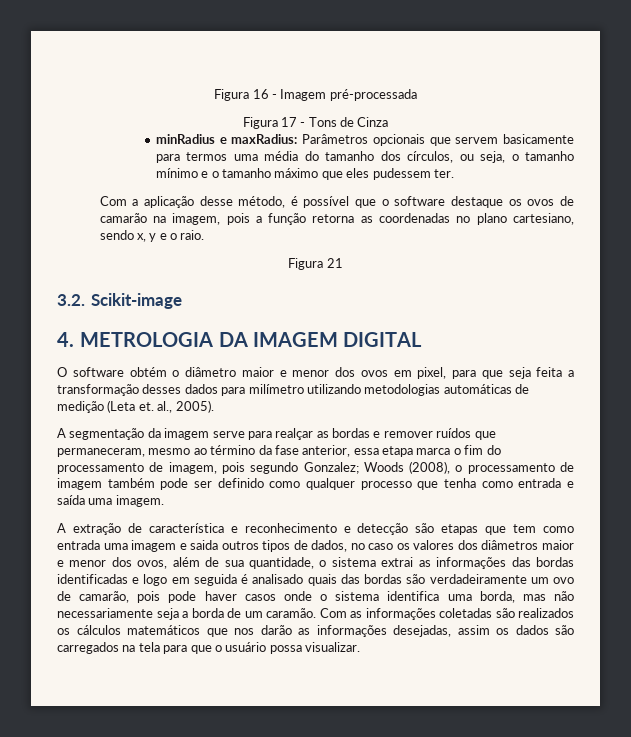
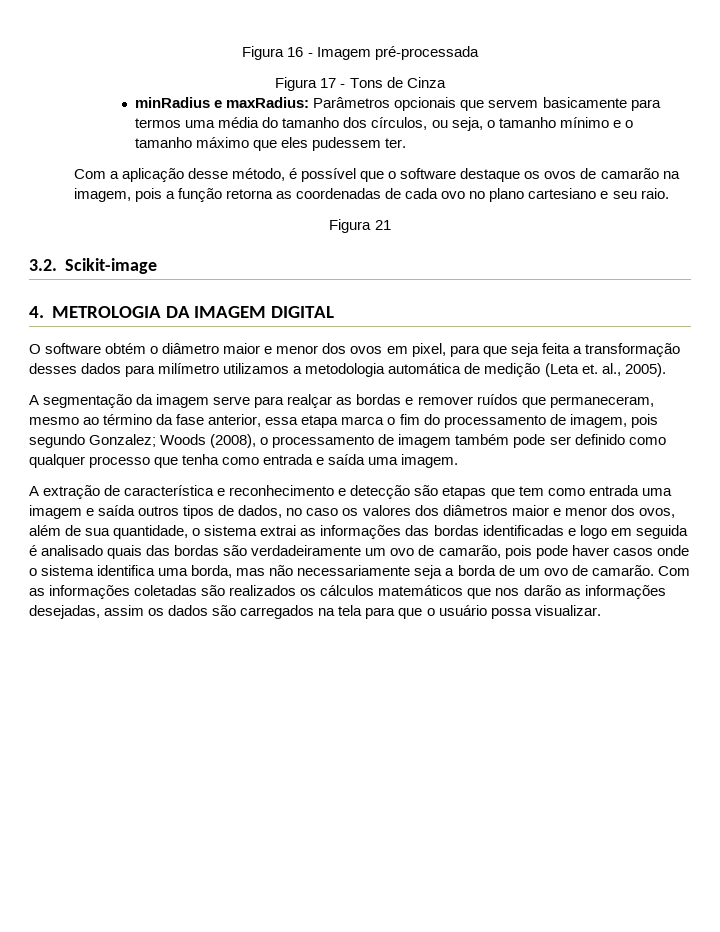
- Com a aplicação desse método, é possível que o software destaque os ovos de camarão na imagem, pois a função retorna as coordenadas no plano cartesiano, sendo x, y e o raio.
+ Com a aplicação desse método, é possível que o software destaque os ovos de camarão na imagem, pois a função retorna as coordenadas de cada ovo no plano cartesiano e seu raio.
- O software obtém o diâmetro maior e menor dos ovos em pixel, para que seja feita a transformação desses dados para milímetro utilizando metodologias automáticas de medição (Leta et. al., 2005).
+ O software obtém o diâmetro maior e menor dos ovos em pixel, para que seja feita a transformação desses dados para milímetro utilizamos a metodologia automática de medição (Leta et. al., 2005).
- A extração de característica e reconhecimento e detecção são etapas que tem como entrada uma imagem e saida outros tipos de dados, no caso os valores dos diâmetros maior e menor dos ovos, além de sua quantidade, o sistema extrai as informações das bordas identificadas e logo em seguida é analisado quais das bordas são verdadeiramente um ovo de camarão, pois pode haver casos onde o sistema identifica uma borda, mas não necessariamente seja a borda de um caramão.
+ A extração de característica e reconhecimento e detecção são etapas que tem como entrada uma imagem e saída outros tipos de dados, no caso os valores dos diâmetros maior e menor dos ovos, além de sua quantidade, o sistema extrai as informações das bordas identificadas e logo em seguida é analisado quais das bordas são verdadeiramente um ovo de camarão, pois pode haver casos onde o sistema identifica uma borda, mas não necessariamente seja a borda de um ovo de camarão.

